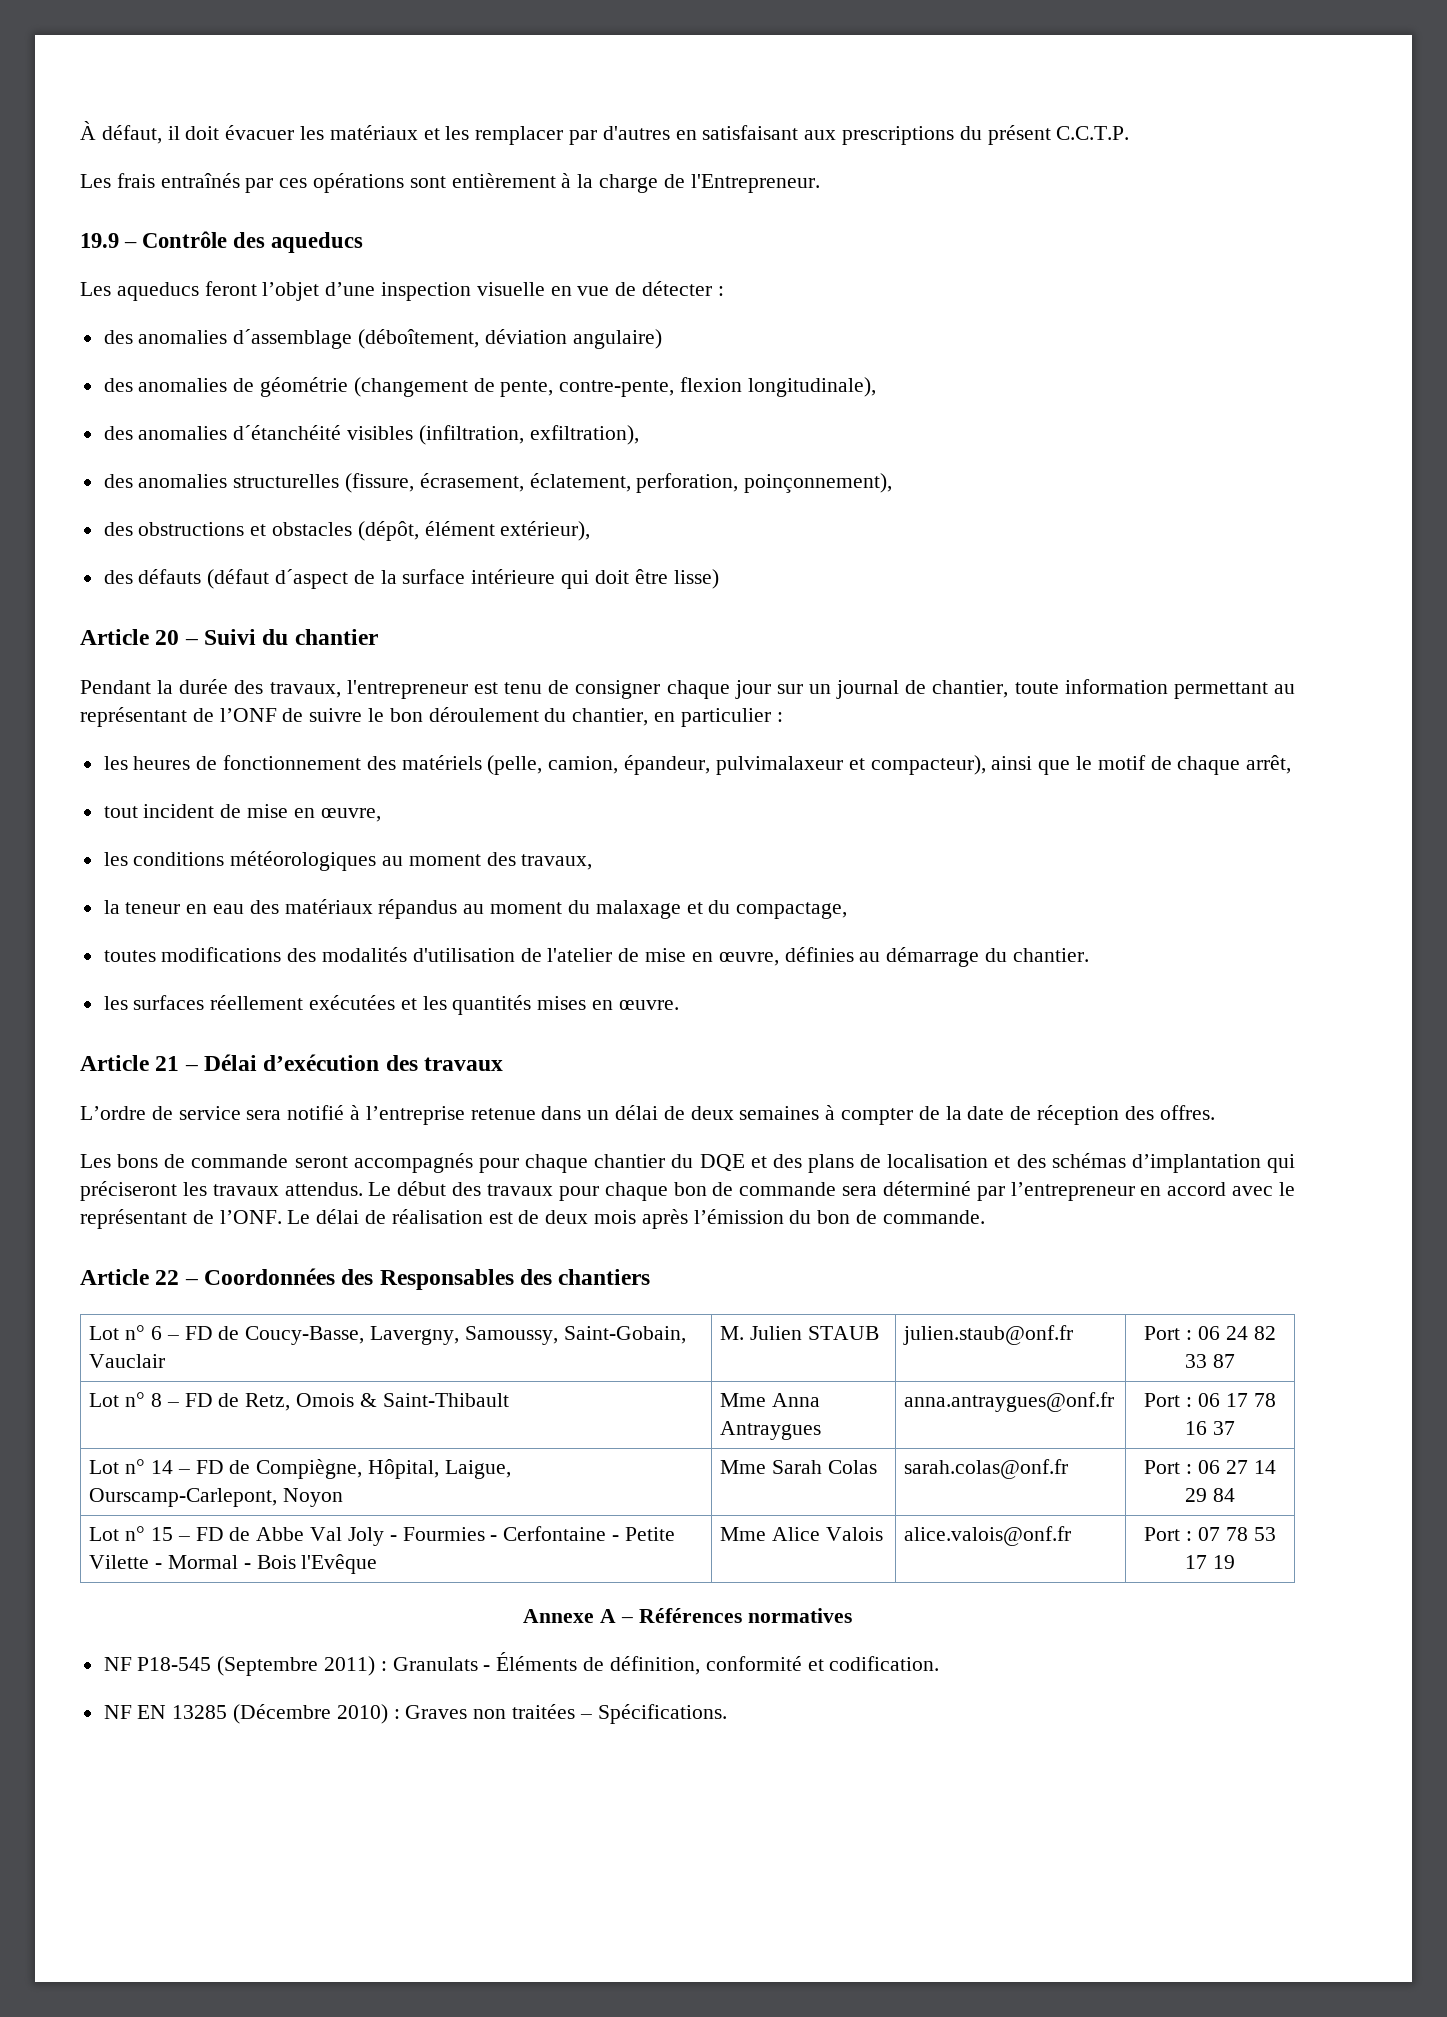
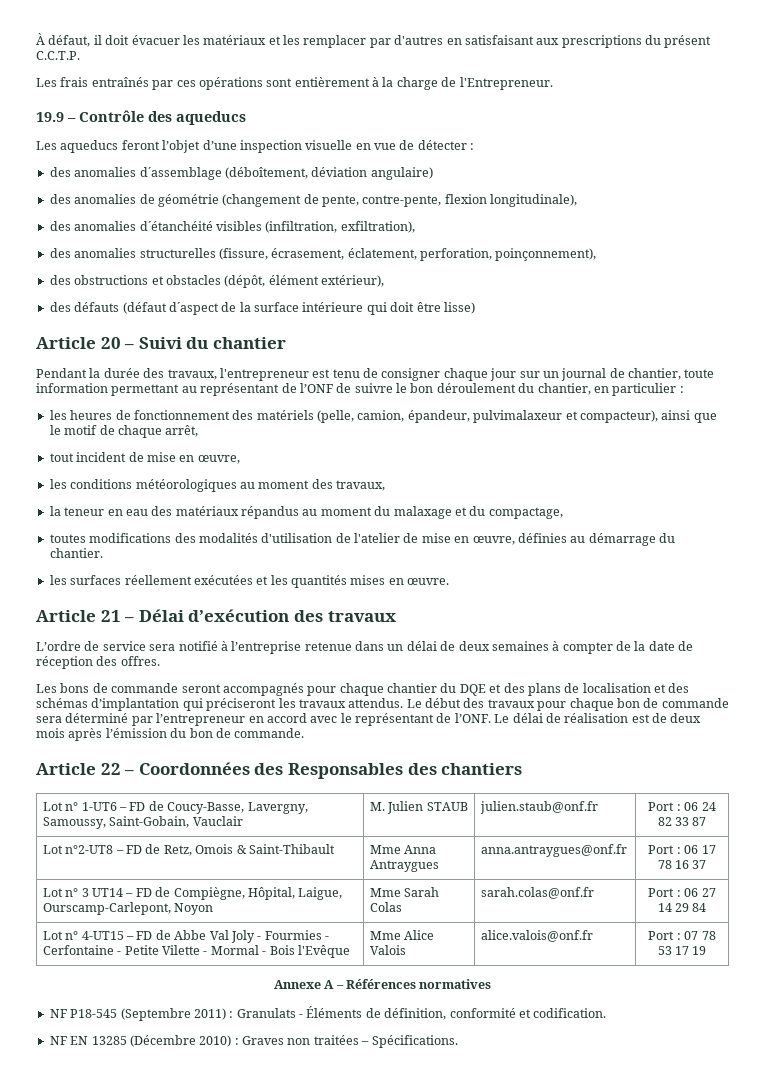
- Lot n° 6 – FD de Coucy-Basse, Lavergny, Samoussy, Saint-Gobain, Vauclair | M. Julien STAUB | julien.staub@onf.fr | Port : 06 24 82 33 87
+ Lot n° 1-UT6 – FD de Coucy-Basse, Lavergny, Samoussy, Saint-Gobain, Vauclair | M. Julien STAUB | julien.staub@onf.fr | Port : 06 24 82 33 87
- Lot n° 8 – FD de Retz, Omois & Saint-Thibault | Mme Anna Antraygues | anna.antraygues@onf.fr | Port : 06 17 78 16 37
+ Lot n°2-UT8 – FD de Retz, Omois & Saint-Thibault | Mme Anna Antraygues | anna.antraygues@onf.fr | Port : 06 17 78 16 37
- Lot n° 14 – FD de Compiègne, Hôpital, Laigue, Ourscamp-Carlepont, Noyon | Mme Sarah Colas | sarah.colas@onf.fr | Port : 06 27 14 29 84
+ Lot n° 3 UT14 – FD de Compiègne, Hôpital, Laigue, Ourscamp-Carlepont, Noyon | Mme Sarah Colas | sarah.colas@onf.fr | Port : 06 27 14 29 84
- Lot n° 15 – FD de Abbe Val Joly - Fourmies - Cerfontaine - Petite Vilette - Mormal - Bois l'Evêque | Mme Alice Valois | alice.valois@onf.fr | Port : 07 78 53 17 19
+ Lot n° 4-UT15 – FD de Abbe Val Joly - Fourmies - Cerfontaine - Petite Vilette - Mormal - Bois l'Evêque | Mme Alice Valois | alice.valois@onf.fr | Port : 07 78 53 17 19

